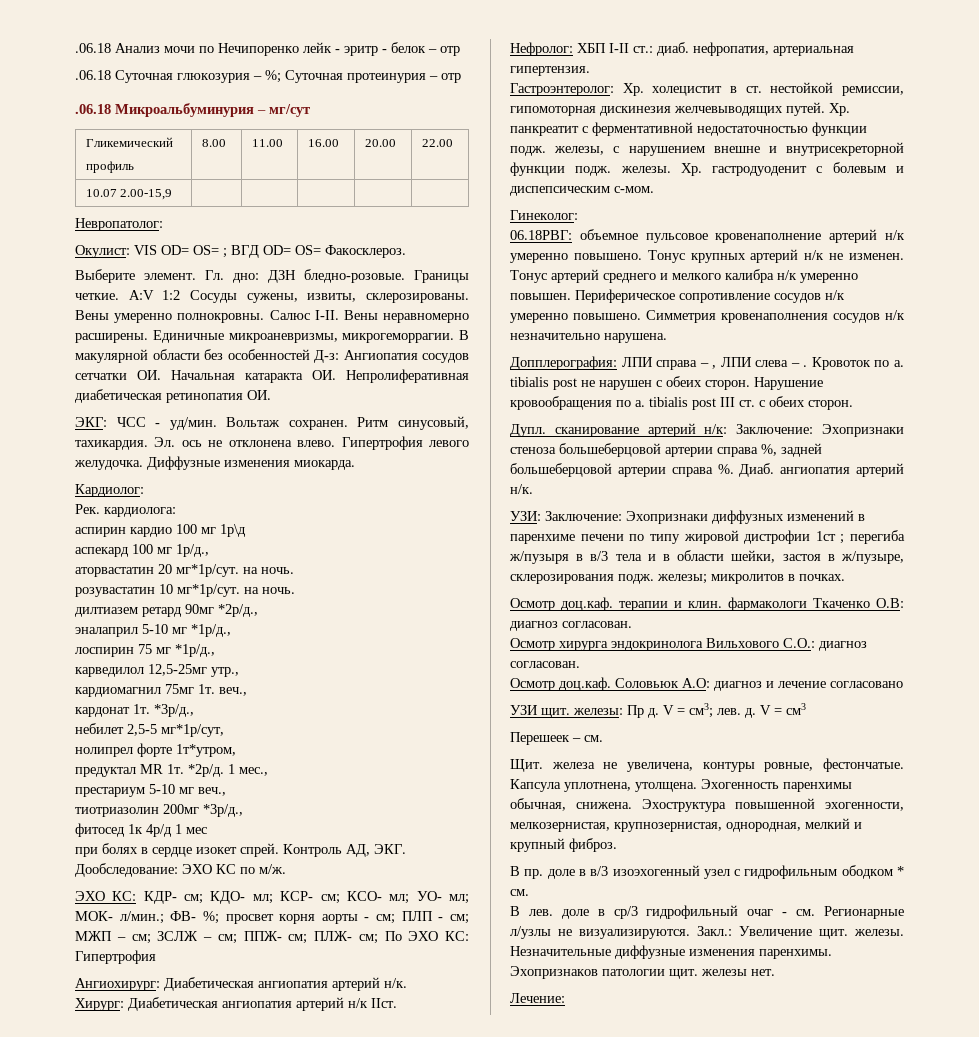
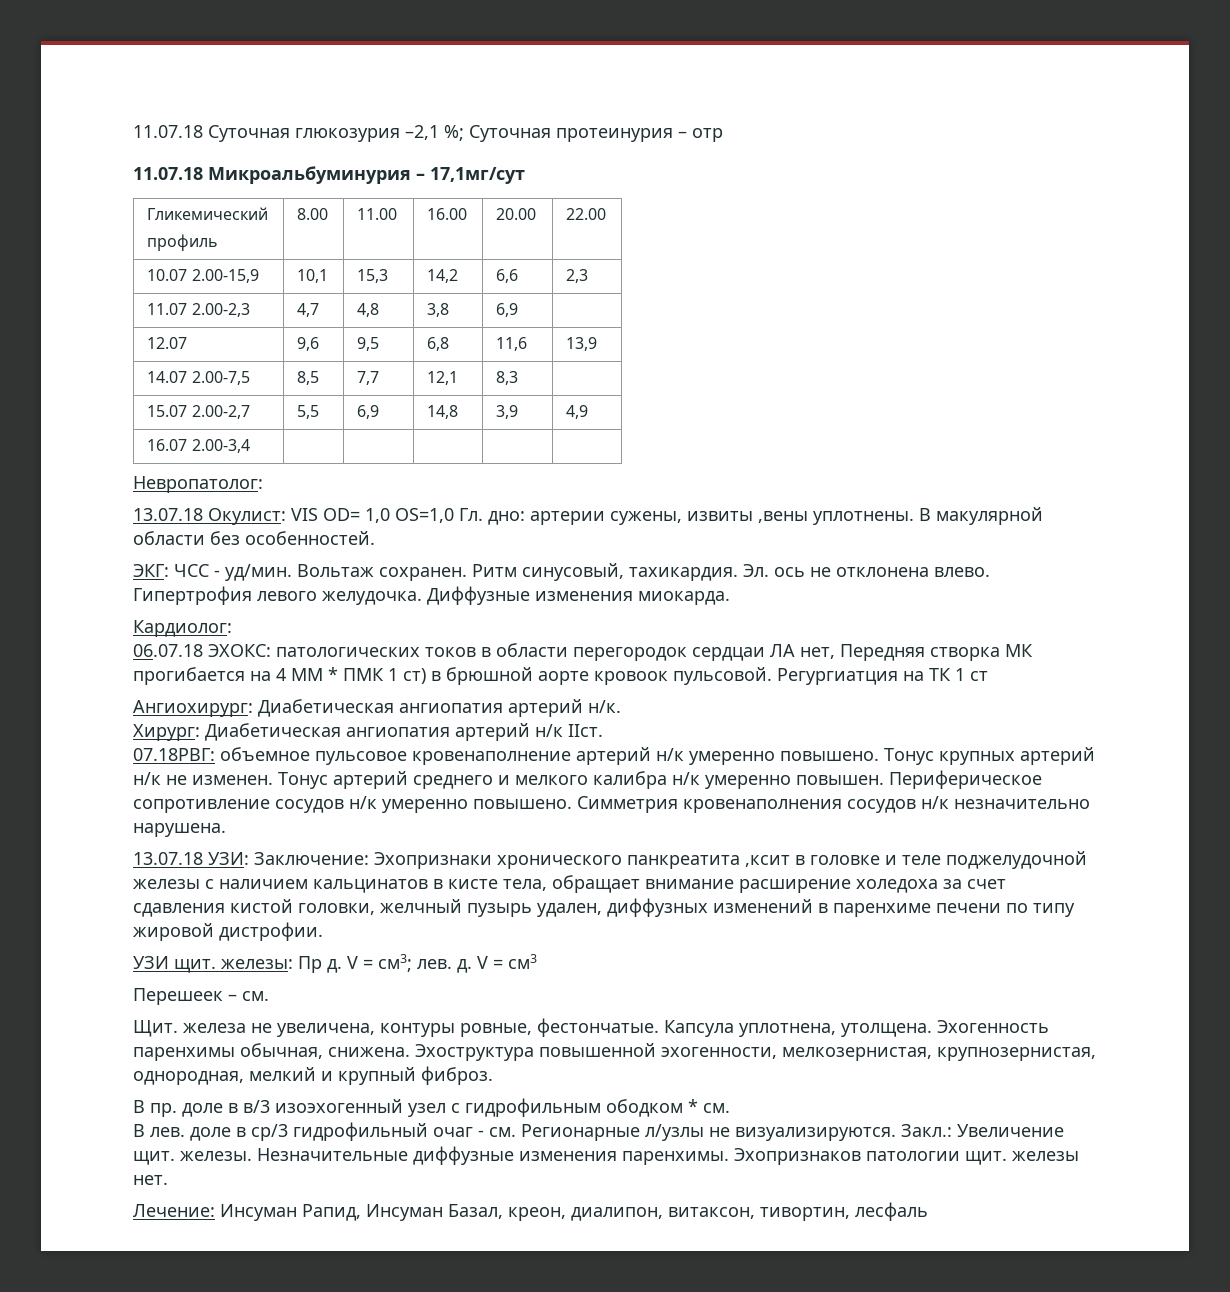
- .06.18 Анализ мочи по Нечипоренко лейк - эритр - белок – отр
- .06.18 Суточная глюкозурия – %; Суточная протеинурия – отр
+ 11.07.18 Суточная глюкозурия –2,1 %; Суточная протеинурия – отр
- .06.18 Микроальбуминурия – мг/сут
+ 11.07.18 Микроальбуминурия – 17,1мг/сут
- 10.07 2.00-15,9 | | | | |
+ 10.07 2.00-15,9 | 10,1 | 15,3 | 14,2 | 6,6 | 2,3
+ 11.07 2.00-2,3 | 4,7 | 4,8 | 3,8 | 6,9 |
+ 12.07 | 9,6 | 9,5 | 6,8 | 11,6 | 13,9
+ 14.07 2.00-7,5 | 8,5 | 7,7 | 12,1 | 8,3 |
+ 15.07 2.00-2,7 | 5,5 | 6,9 | 14,8 | 3,9 | 4,9
+ 16.07 2.00-3,4 | | | | |
- Окулист: VIS OD= OS= ; ВГД OD= OS= Факосклероз.
- Выберите элемент. Гл. дно: ДЗН бледно-розовые. Границы четкие. А:V 1:2 Сосуды сужены, извиты, склерозированы. Вены умеренно полнокровны. Салюс I-II. Вены неравномерно расширены. Единичные микроаневризмы, микрогеморрагии. В макулярной области без особенностей Д-з: Ангиопатия сосудов сетчатки ОИ. Начальная катаракта ОИ. Непролиферативная диабетическая ретинопатия ОИ.
+ 13.07.18 Окулист: VIS OD= 1,0 OS=1,0 Гл. дно: артерии сужены, извиты ,вены уплотнены. В макулярной области без особенностей.
- Рек. кардиолога:
- аспирин кардио 100 мг 1р\д
- аспекард 100 мг 1р/д.,
- аторвастатин 20 мг*1р/сут. на ночь.
- розувастатин 10 мг*1р/сут. на ночь.
- дилтиазем ретард 90мг *2р/д.,
- эналаприл 5-10 мг *1р/д.,
- лоспирин 75 мг *1р/д.,
- карведилол 12,5-25мг утр.,
- кардиомагнил 75мг 1т. веч.,
- кардонат 1т. *3р/д.,
- небилет 2,5-5 мг*1р/сут,
- нолипрел форте 1т*утром,
- предуктал МR 1т. *2р/д. 1 мес.,
- престариум 5-10 мг веч.,
- тиотриазолин 200мг *3р/д.,
- фитосед 1к 4р/д 1 мес
- при болях в сердце изокет спрей. Контроль АД, ЭКГ. Дообследование: ЭХО КС по м/ж.
- ЭХО КС: КДР- см; КДО- мл; КСР- см; КСО- мл; УО- мл; МОК- л/мин.; ФВ- %; просвет корня аорты - см; ПЛП - см; МЖП – см; ЗСЛЖ – см; ППЖ- см; ПЛЖ- см; По ЭХО КС: Гипертрофия
+ 06.07.18 ЭХОКС: патологических токов в области перегородок сердцаи ЛА нет, Передняя створка МК прогибается на 4 ММ * ПМК 1 ст) в брюшной аорте кровоок пульсовой. Регургиатция на ТК 1 ст
- Нефролог: ХБП I-II ст.: диаб. нефропатия, артериальная гипертензия.
- Гастроэнтеролог: Хр. холецистит в ст. нестойкой ремиссии, гипомоторная дискинезия желчевыводящих путей. Хр. панкреатит с ферментативной недостаточностью функции подж. железы, с нарушением внешне и внутрисекреторной функции подж. железы. Хр. гастродуоденит с болевым и диспепсическим с-мом.
- Гинеколог:
- 06.18РВГ: объемное пульсовое кровенаполнение артерий н/к умеренно повышено.
+ 07.18РВГ: объемное пульсовое кровенаполнение артерий н/к умеренно повышено.
- Допплерография: ЛПИ справа – , ЛПИ слева – . Кровоток по а. tibialis роst не нарушен с обеих сторон. Нарушение кровообращения по а. tibialis роst III ст. с обеих сторон.
- Дупл. сканирование артерий н/к: Заключение: Эхопризнаки стеноза большеберцовой артерии справа %, задней большеберцовой артерии справа %. Диаб. ангиопатия артерий н/к.
- УЗИ: Заключение: Эхопризнаки диффузных изменений в паренхиме печени по типу жировой дистрофии 1ст ; перегиба ж/пузыря в в/3 тела и в области шейки, застоя в ж/пузыре, склерозирования подж. железы; микролитов в почках.
- Осмотр доц.каф. терапии и клин. фармакологи Ткаченко О.В: диагноз согласован.
- Осмотр хирурга эндокринолога Вильхового С.О.: диагноз согласован.
- Осмотр доц.каф. Соловьюк А.О: диагноз и лечение согласовано
+ 13.07.18 УЗИ: Заключение: Эхопризнаки хронического панкреатита ,ксит в головке и теле поджелудочной железы с наличием кальцинатов в кисте тела, обращает внимание расширение холедоха за счет сдавления кистой головки, желчный пузырь удален, диффузных изменений в паренхиме печени по типу жировой дистрофии.
- Лечение:
+ Лечение: Инсуман Рапид, Инсуман Базал, креон, диалипон, витаксон, тивортин, лесфаль

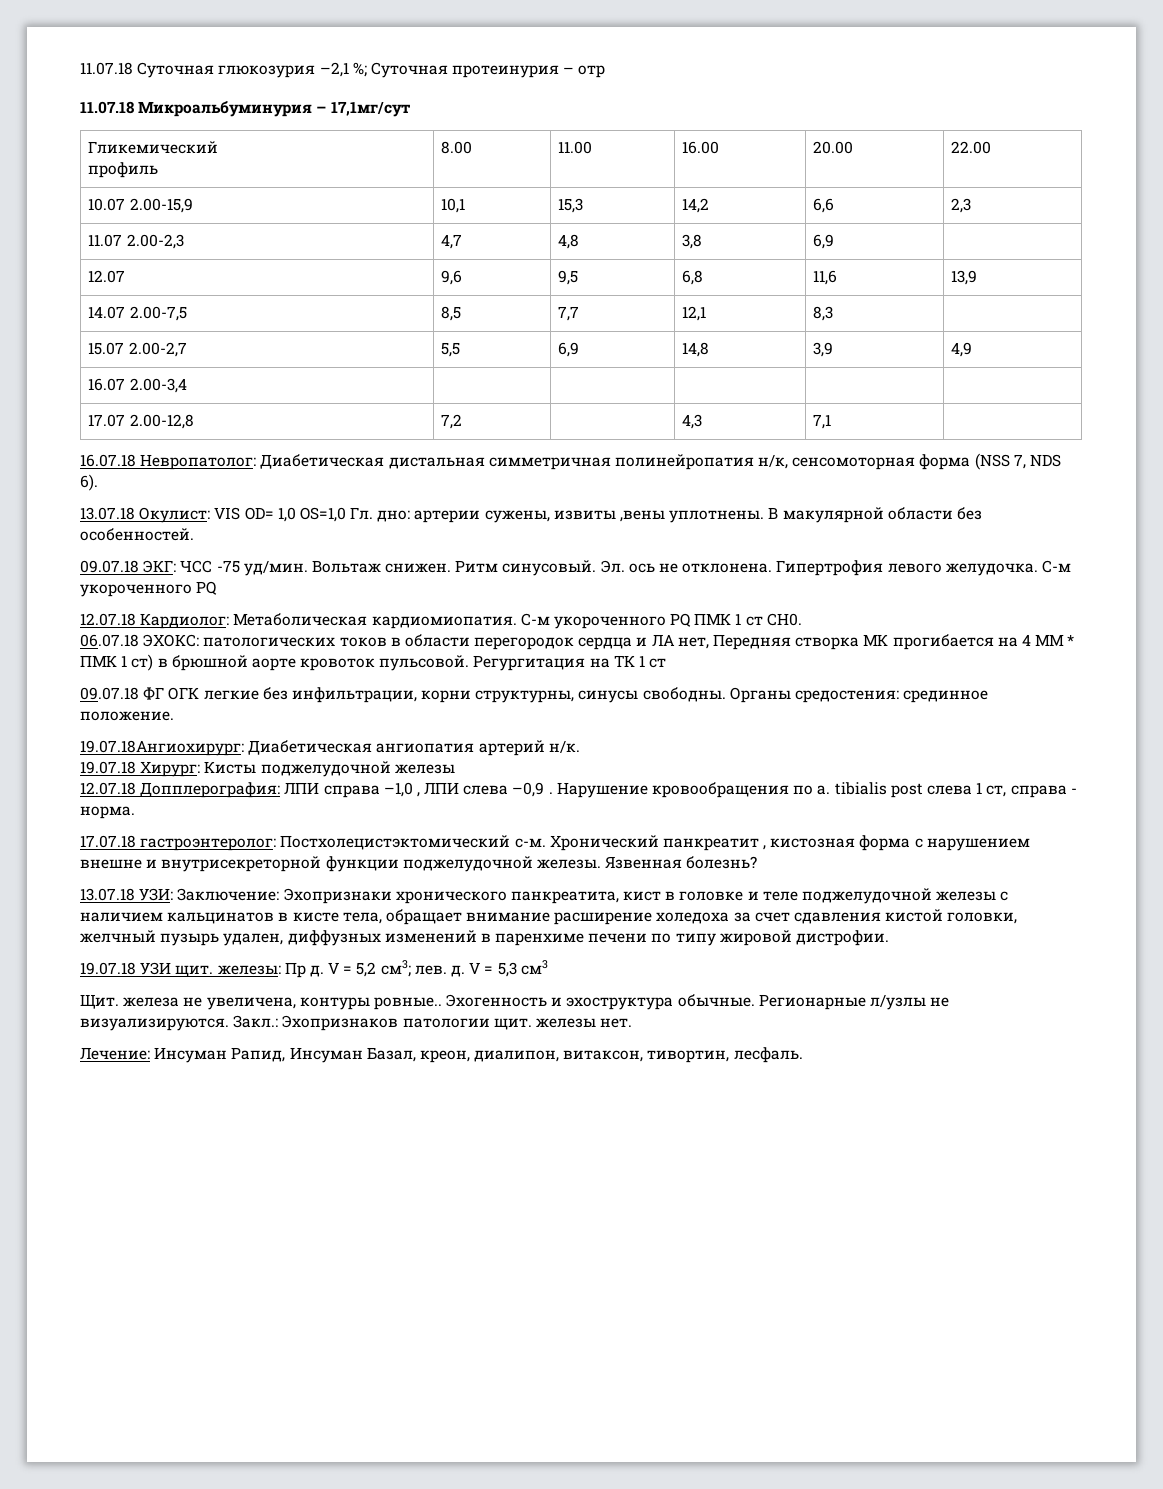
- Невропатолог:
+ 17.07 2.00-12,8 | 7,2 | | 4,3 | 7,1 |
+ 16.07.18 Невропатолог: Диабетическая дистальная симметричная полинейропатия н/к, сенсомоторная форма (NSS 7, NDS 6).
- ЭКГ: ЧСС - уд/мин.
+ 09.07.18 ЭКГ: ЧСС -75 уд/мин.
- Вольтаж сохранен. Ритм синусовый, тахикардия.
+ Вольтаж снижен. Ритм синусовый.
- Эл. ось не отклонена влево.
+ Эл. ось не отклонена.
- Гипертрофия левого желудочка. Диффузные изменения миокарда.
- Кардиолог:
+ Гипертрофия левого желудочка. С-м укороченного PQ
+ 12.07.18 Кардиолог: Метаболическая кардиомиопатия. С-м укороченного PQ ПМК 1 ст СН0.
- 06.07.18 ЭХОКС: патологических токов в области перегородок сердцаи ЛА нет, Передняя створка МК прогибается на 4 ММ * ПМК 1 ст) в брюшной аорте кровоок пульсовой. Регургиатция на ТК 1 ст
+ 06.07.18 ЭХОКС: патологических токов в области перегородок сердца и ЛА нет, Передняя створка МК прогибается на 4 ММ * ПМК 1 ст) в брюшной аорте кровоток пульсовой. Регургитация на ТК 1 ст
- Ангиохирург: Диабетическая ангиопатия артерий н/к.
- Хирург: Диабетическая ангиопатия артерий н/к IIcт.
- 07.18РВГ: объемное пульсовое кровенаполнение артерий н/к умеренно повышено. Тонус крупных артерий н/к не изменен. Тонус артерий среднего и мелкого калибра н/к умеренно повышен. Периферическое сопротивление сосудов н/к умеренно повышено. Симметрия кровенаполнения сосудов н/к незначительно нарушена.
+ 09.07.18 ФГ ОГК легкие без инфильтрации, корни структурны, синусы свободны. Органы средостения: срединное положение.
+ 19.07.18Ангиохирург: Диабетическая ангиопатия артерий н/к.
+ 19.07.18 Хирург: Кисты поджелудочной железы
+ 12.07.18 Допплерография: ЛПИ справа –1,0 , ЛПИ слева –0,9 . Нарушение кровообращения по а. tibialis роst слева 1 ст, справа - норма.
+ 17.07.18 гастроэнтеролог: Постхолецистэктомический с-м. Хронический панкреатит , кистозная форма с нарушением внешне и внутрисекреторной функции поджелудочной железы. Язвенная болезнь?
- 13.07.18 УЗИ: Заключение: Эхопризнаки хронического панкреатита ,ксит в головке и теле поджелудочной железы с наличием кальцинатов в кисте тела, обращает внимание расширение холедоха за счет сдавления кистой головки, желчный пузырь удален, диффузных изменений в паренхиме печени по типу жировой дистрофии.
+ 13.07.18 УЗИ: Заключение: Эхопризнаки хронического панкреатита, кист в головке и теле поджелудочной железы с наличием кальцинатов в кисте тела, обращает внимание расширение холедоха за счет сдавления кистой головки, желчный пузырь удален, диффузных изменений в паренхиме печени по типу жировой дистрофии.
- УЗИ щит. железы: Пр д.
+ 19.07.18 УЗИ щит. железы: Пр д.
- V = см3; лев. д.
+ V = 5,2 см3; лев. д.
- V = см3
+ V = 5,3 см3
- Перешеек – см.
- Щит. железа не увеличена, контуры ровные, фестончатые. Капсула уплотнена, утолщена. Эхогенность паренхимы обычная, снижена. Эхоструктура повышенной эхогенности, мелкозернистая, крупнозернистая, однородная, мелкий и крупный фиброз.
- В пр. доле в в/3 изоэхогенный узел с гидрофильным ободком * см.
- В лев. доле в ср/3 гидрофильный очаг - см. Регионарные л/узлы не визуализируются.
+ Щит. железа не увеличена, контуры ровные.. Эхогенность и эхоструктура обычные. Регионарные л/узлы не визуализируются.
- Закл.: Увеличение щит. железы. Незначительные диффузные изменения паренхимы. Эхопризнаков патологии щит. железы нет.
+ Закл.: Эхопризнаков патологии щит. железы нет.
- Лечение: Инсуман Рапид, Инсуман Базал, креон, диалипон, витаксон, тивортин, лесфаль
+ Лечение: Инсуман Рапид, Инсуман Базал, креон, диалипон, витаксон, тивортин, лесфаль.

